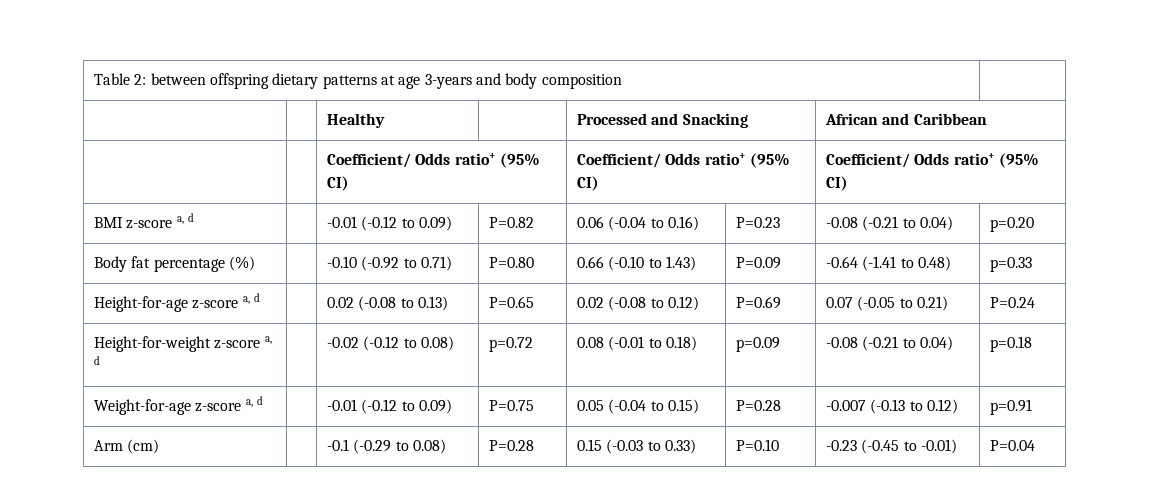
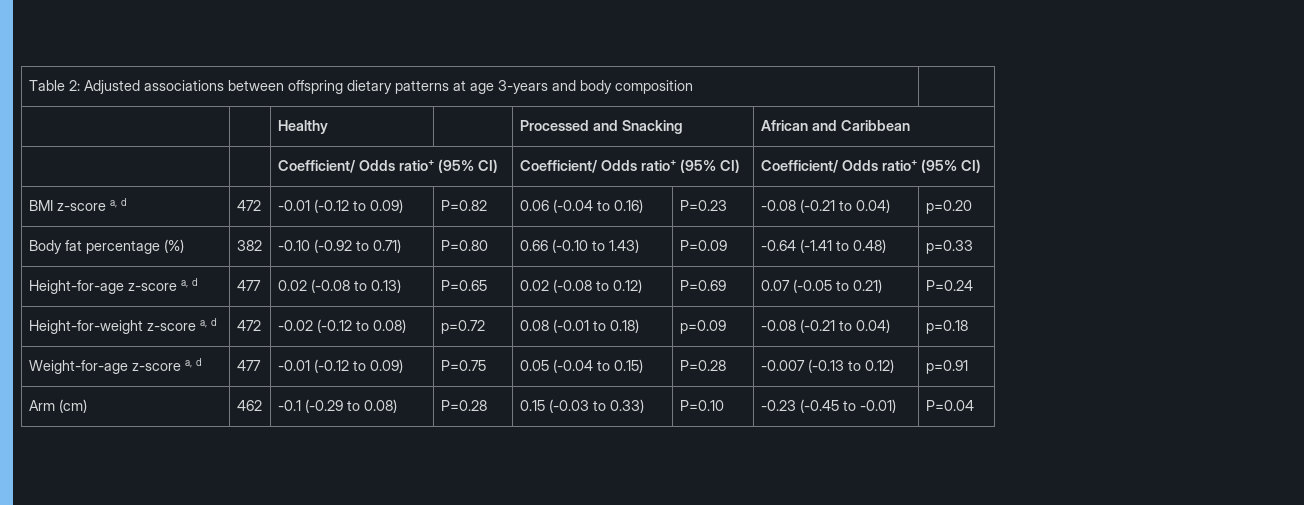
- Table 2: between offspring dietary patterns at age 3-years and body composition |
+ Table 2: Adjusted associations between offspring dietary patterns at age 3-years and body composition |
- BMI z-score a, d | | -0.01 (-0.12 to 0.09) | P=0.82 | 0.06 (-0.04 to 0.16) | P=0.23 | -0.08 (-0.21 to 0.04) | p=0.20
+ BMI z-score a, d | 472 | -0.01 (-0.12 to 0.09) | P=0.82 | 0.06 (-0.04 to 0.16) | P=0.23 | -0.08 (-0.21 to 0.04) | p=0.20
- Body fat percentage (%) | | -0.10 (-0.92 to 0.71) | P=0.80 | 0.66 (-0.10 to 1.43) | P=0.09 | -0.64 (-1.41 to 0.48) | p=0.33
+ Body fat percentage (%) | 382 | -0.10 (-0.92 to 0.71) | P=0.80 | 0.66 (-0.10 to 1.43) | P=0.09 | -0.64 (-1.41 to 0.48) | p=0.33
- Height-for-age z-score a, d | | 0.02 (-0.08 to 0.13) | P=0.65 | 0.02 (-0.08 to 0.12) | P=0.69 | 0.07 (-0.05 to 0.21) | P=0.24
+ Height-for-age z-score a, d | 477 | 0.02 (-0.08 to 0.13) | P=0.65 | 0.02 (-0.08 to 0.12) | P=0.69 | 0.07 (-0.05 to 0.21) | P=0.24
- Height-for-weight z-score a, d | | -0.02 (-0.12 to 0.08) | p=0.72 | 0.08 (-0.01 to 0.18) | p=0.09 | -0.08 (-0.21 to 0.04) | p=0.18
+ Height-for-weight z-score a, d | 472 | -0.02 (-0.12 to 0.08) | p=0.72 | 0.08 (-0.01 to 0.18) | p=0.09 | -0.08 (-0.21 to 0.04) | p=0.18
- Weight-for-age z-score a, d | | -0.01 (-0.12 to 0.09) | P=0.75 | 0.05 (-0.04 to 0.15) | P=0.28 | -0.007 (-0.13 to 0.12) | p=0.91
+ Weight-for-age z-score a, d | 477 | -0.01 (-0.12 to 0.09) | P=0.75 | 0.05 (-0.04 to 0.15) | P=0.28 | -0.007 (-0.13 to 0.12) | p=0.91
- Arm (cm) | | -0.1 (-0.29 to 0.08) | P=0.28 | 0.15 (-0.03 to 0.33) | P=0.10 | -0.23 (-0.45 to -0.01) | P=0.04
+ Arm (cm) | 462 | -0.1 (-0.29 to 0.08) | P=0.28 | 0.15 (-0.03 to 0.33) | P=0.10 | -0.23 (-0.45 to -0.01) | P=0.04

